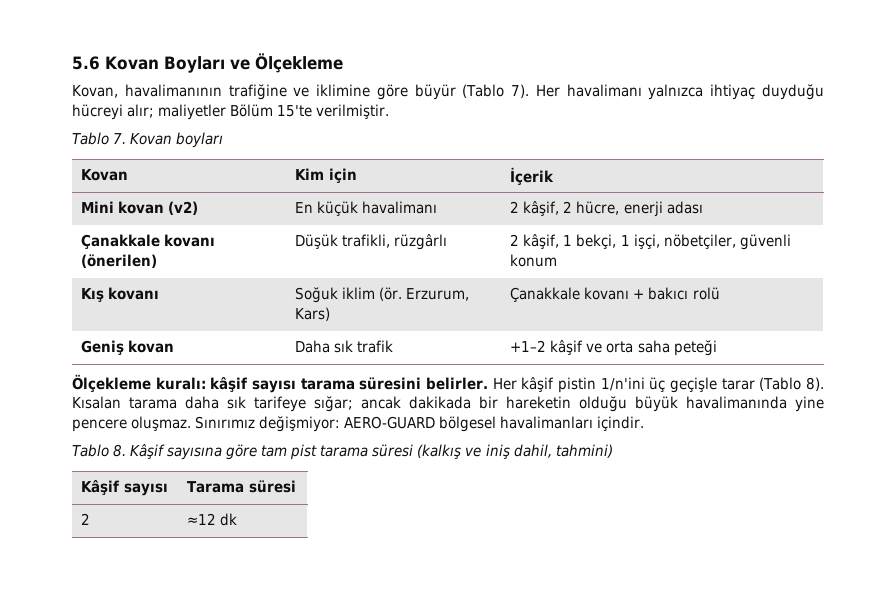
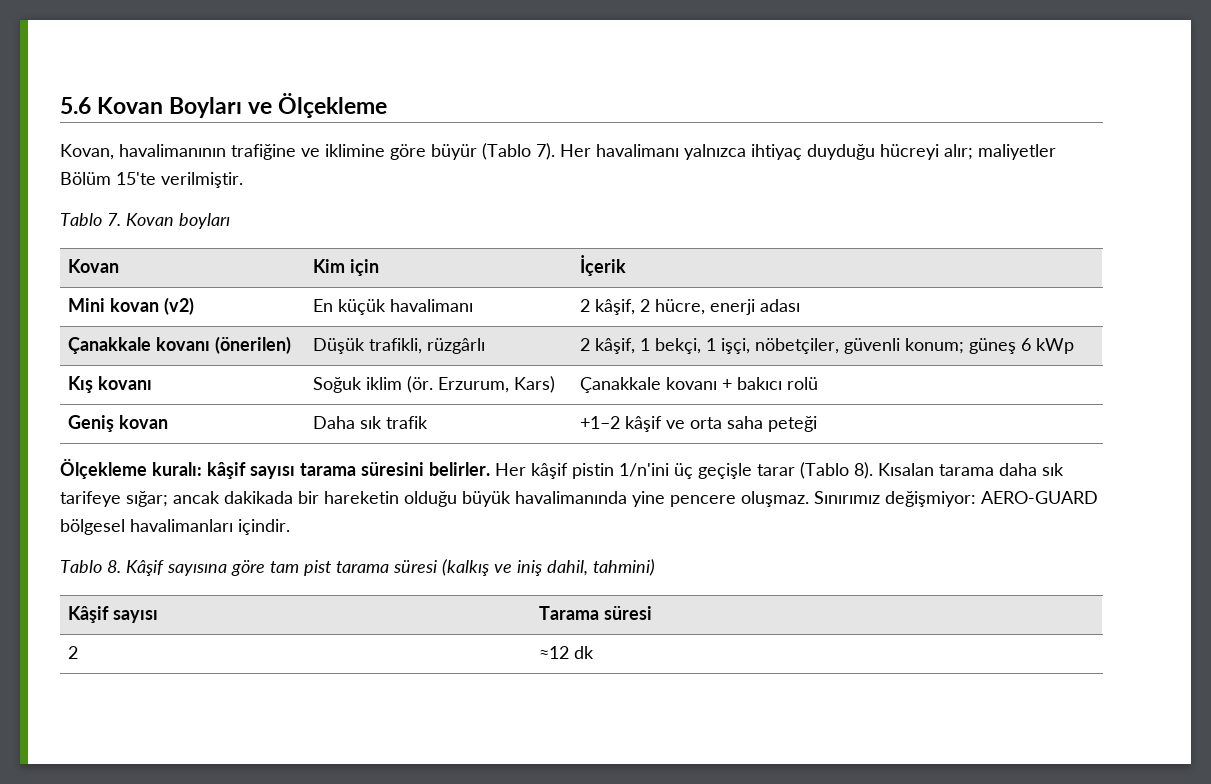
- Çanakkale kovanı (önerilen) | Düşük trafikli, rüzgârlı | 2 kâşif, 1 bekçi, 1 işçi, nöbetçiler, güvenli konum
+ Çanakkale kovanı (önerilen) | Düşük trafikli, rüzgârlı | 2 kâşif, 1 bekçi, 1 işçi, nöbetçiler, güvenli konum; güneş 6 kWp

